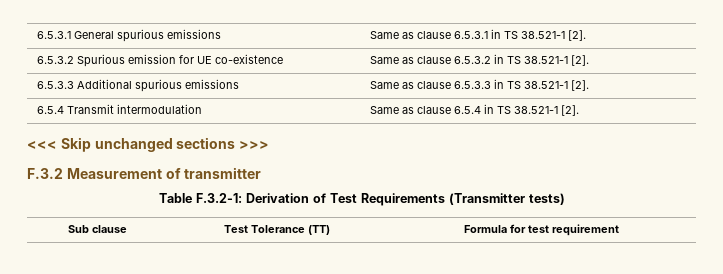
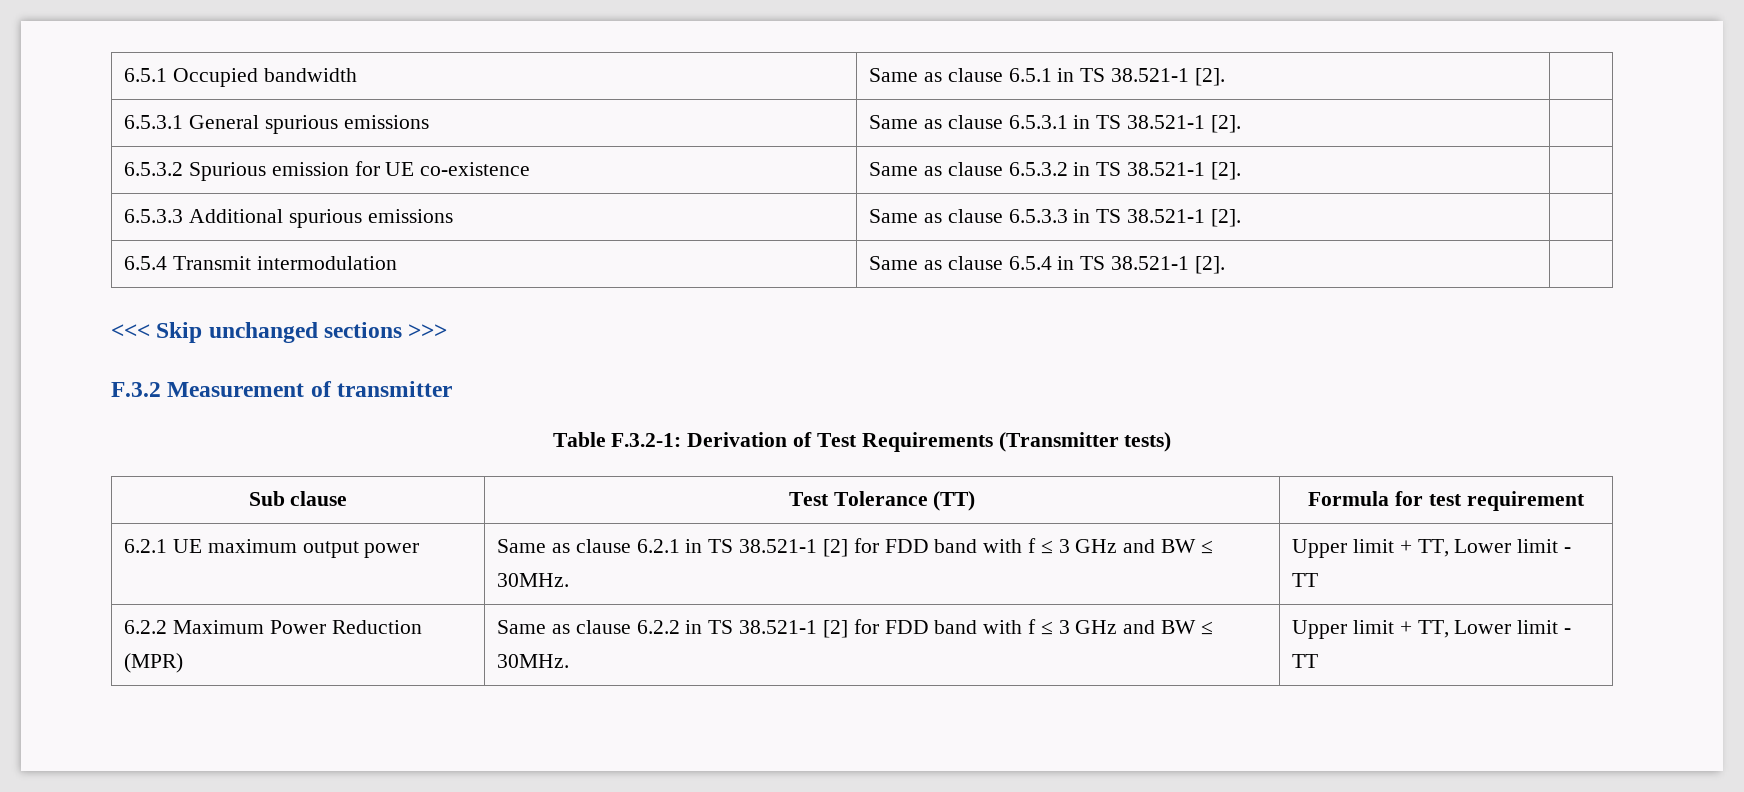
+ 6.5.1 Occupied bandwidth | Same as clause 6.5.1 in TS 38.521-1 [2]. |
+ 6.2.1 UE maximum output power | Same as clause 6.2.1 in TS 38.521-1 [2] for FDD band with f ≤ 3 GHz and BW ≤ 30MHz. | Upper limit + TT, Lower limit - TT
+ 6.2.2 Maximum Power Reduction (MPR) | Same as clause 6.2.2 in TS 38.521-1 [2] for FDD band with f ≤ 3 GHz and BW ≤ 30MHz. | Upper limit + TT, Lower limit - TT

